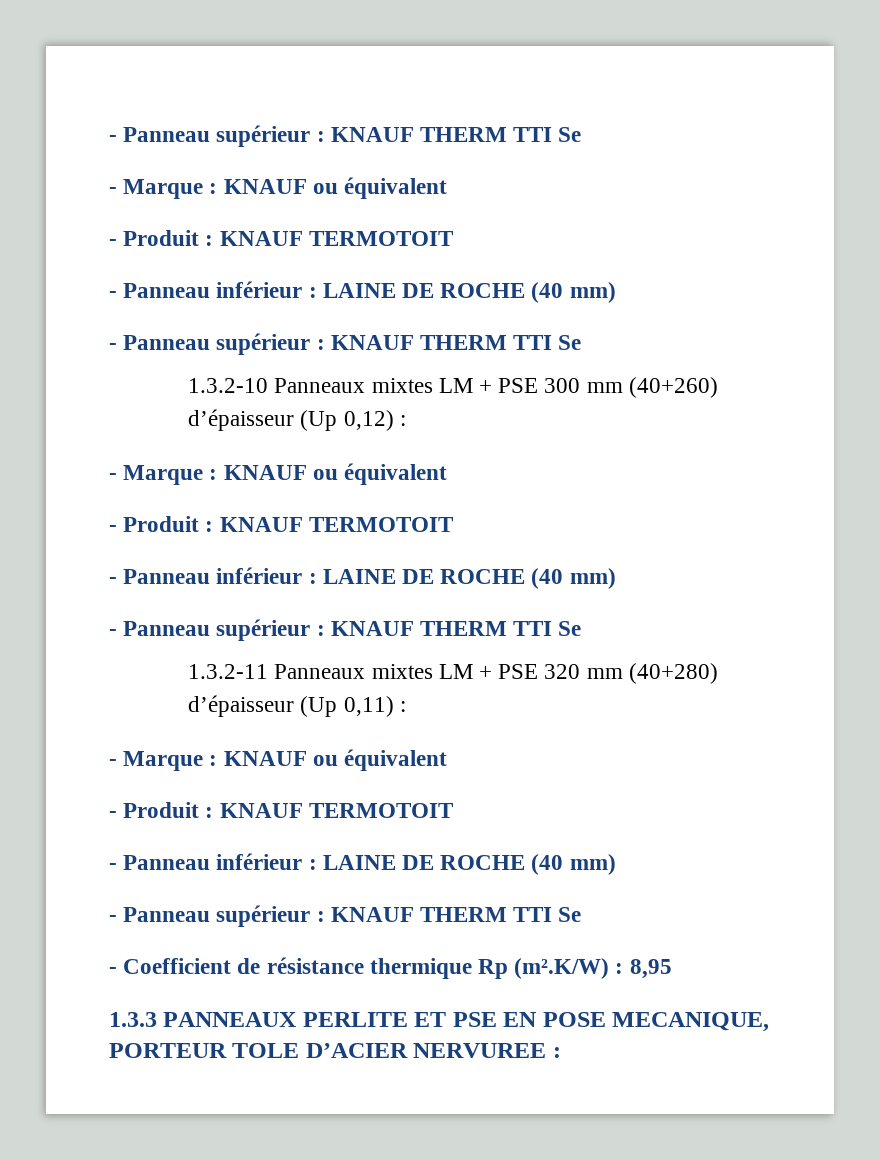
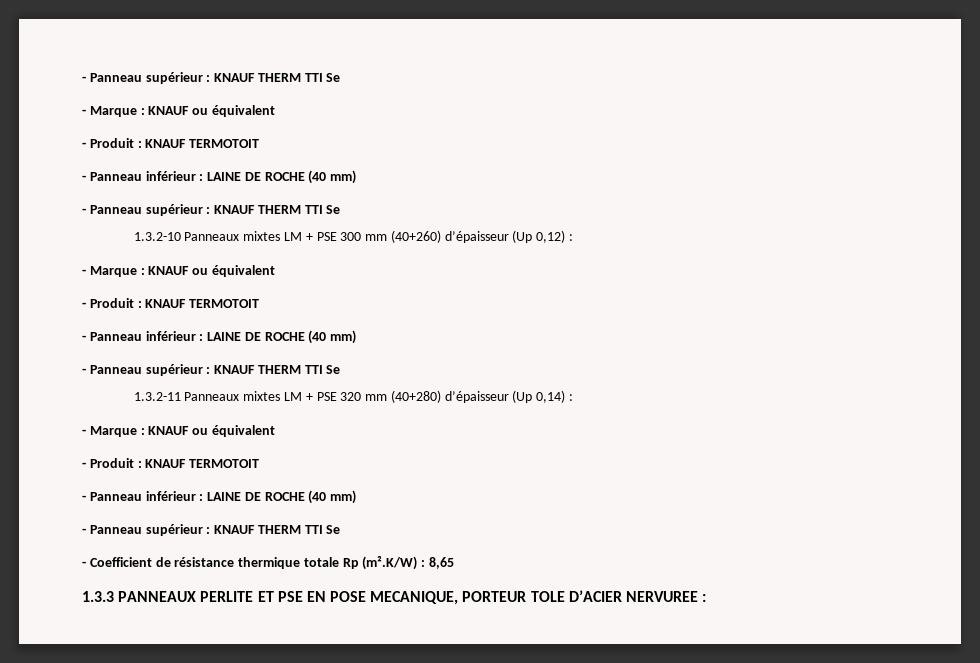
- 1.3.2-11 Panneaux mixtes LM + PSE 320 mm (40+280) d’épaisseur (Up 0,11) :
+ 1.3.2-11 Panneaux mixtes LM + PSE 320 mm (40+280) d’épaisseur (Up 0,14) :
- - Coefficient de résistance thermique Rp (m².K/W) : 8,95
+ - Coefficient de résistance thermique totale Rp (m².K/W) : 8,65

